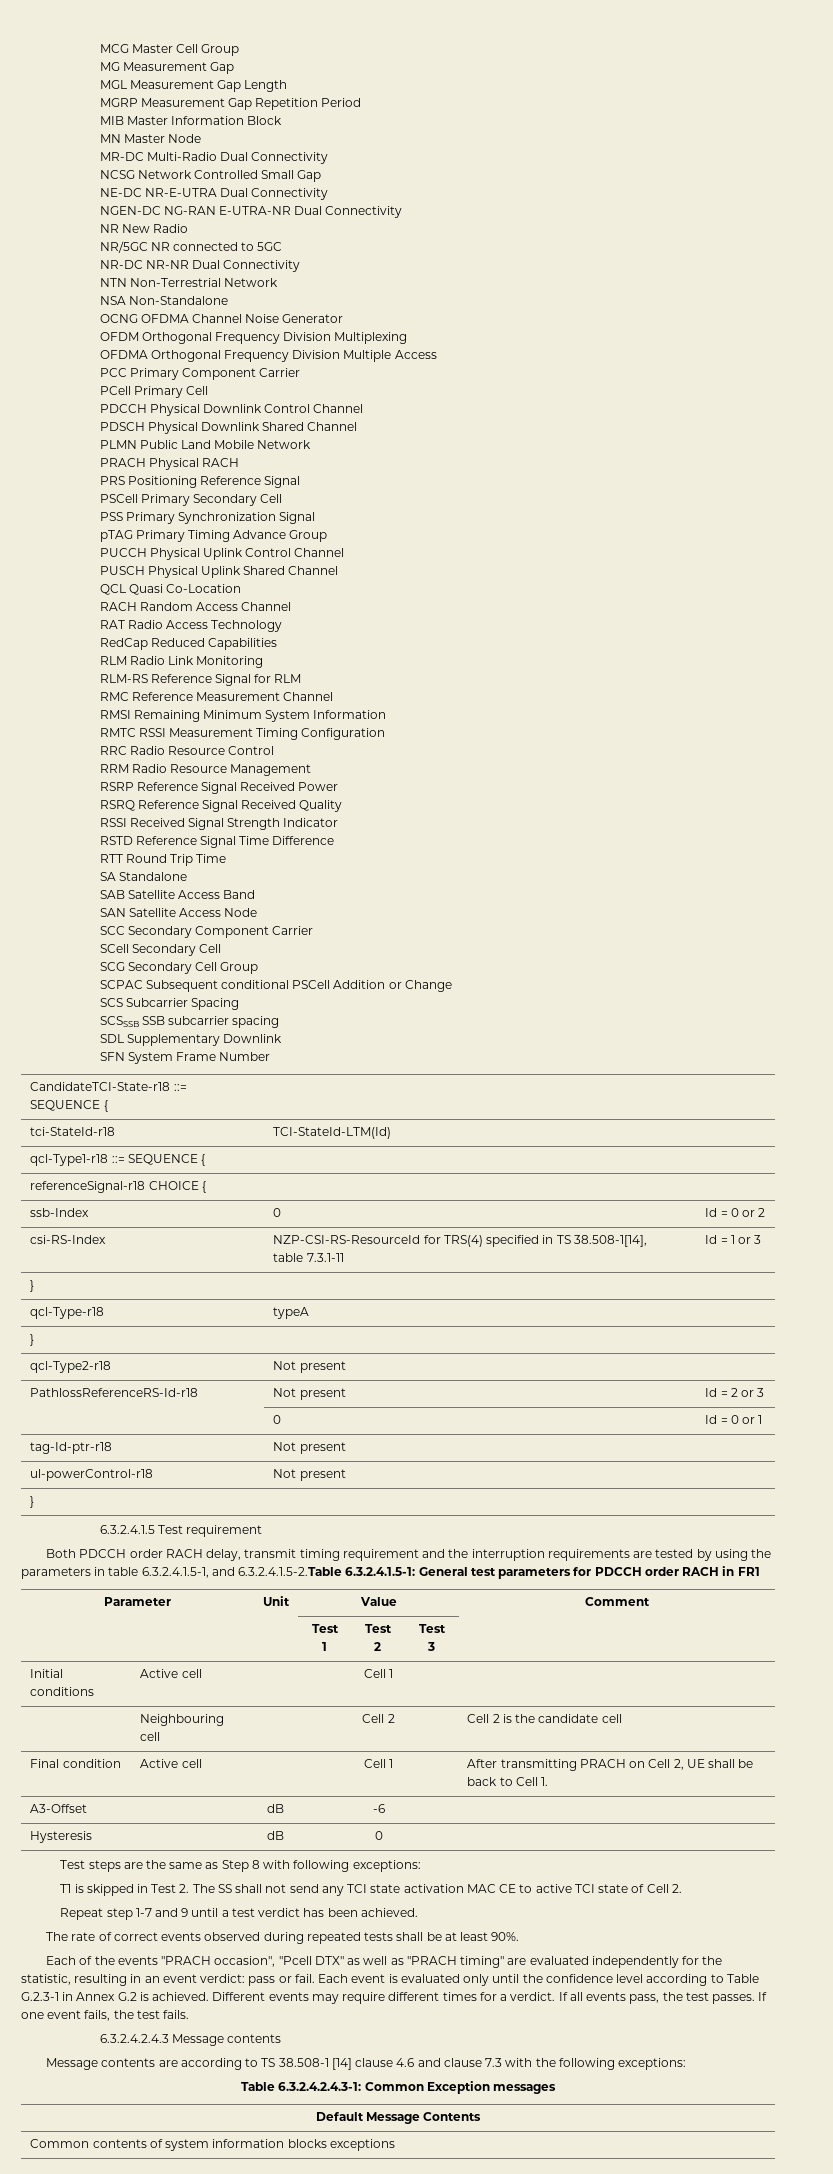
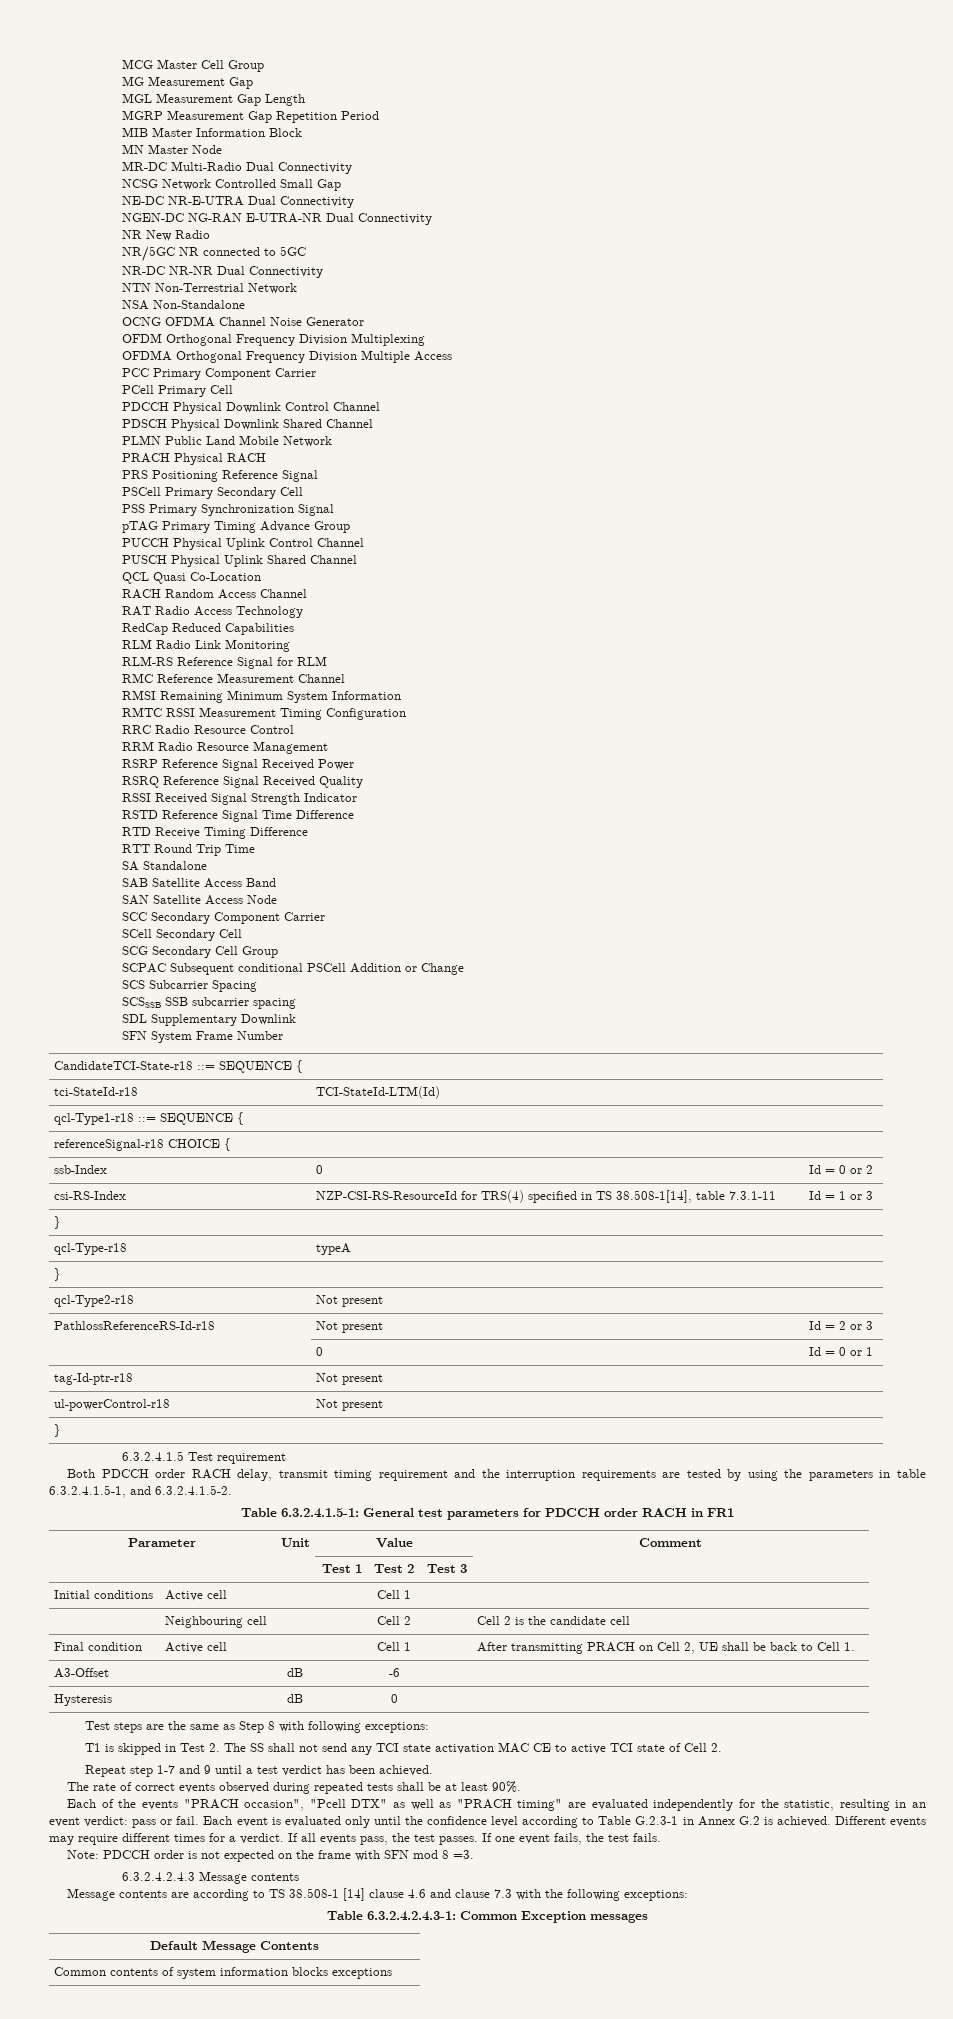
+ RTD Receive Timing Difference
- Both PDCCH order RACH delay, transmit timing requirement and the interruption requirements are tested by using the parameters in table 6.3.2.4.1.5-1, and 6.3.2.4.1.5-2.Table 6.3.2.4.1.5-1: General test parameters for PDCCH order RACH in FR1
+ Both PDCCH order RACH delay, transmit timing requirement and the interruption requirements are tested by using the parameters in table 6.3.2.4.1.5-1, and 6.3.2.4.1.5-2.
+ Table 6.3.2.4.1.5-1: General test parameters for PDCCH order RACH in FR1
+ Note: PDCCH order is not expected on the frame with SFN mod 8 =3.

